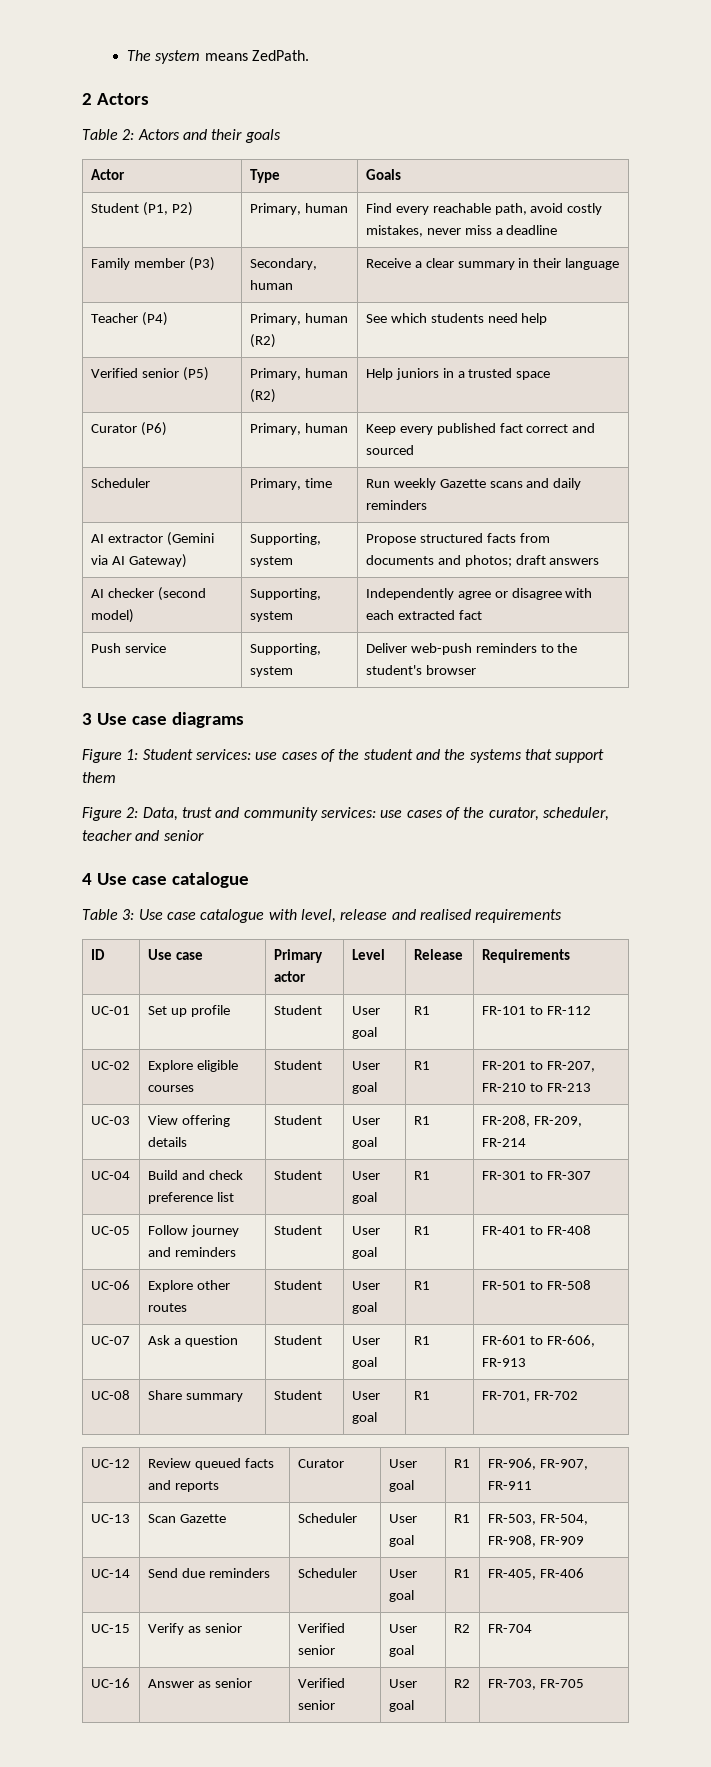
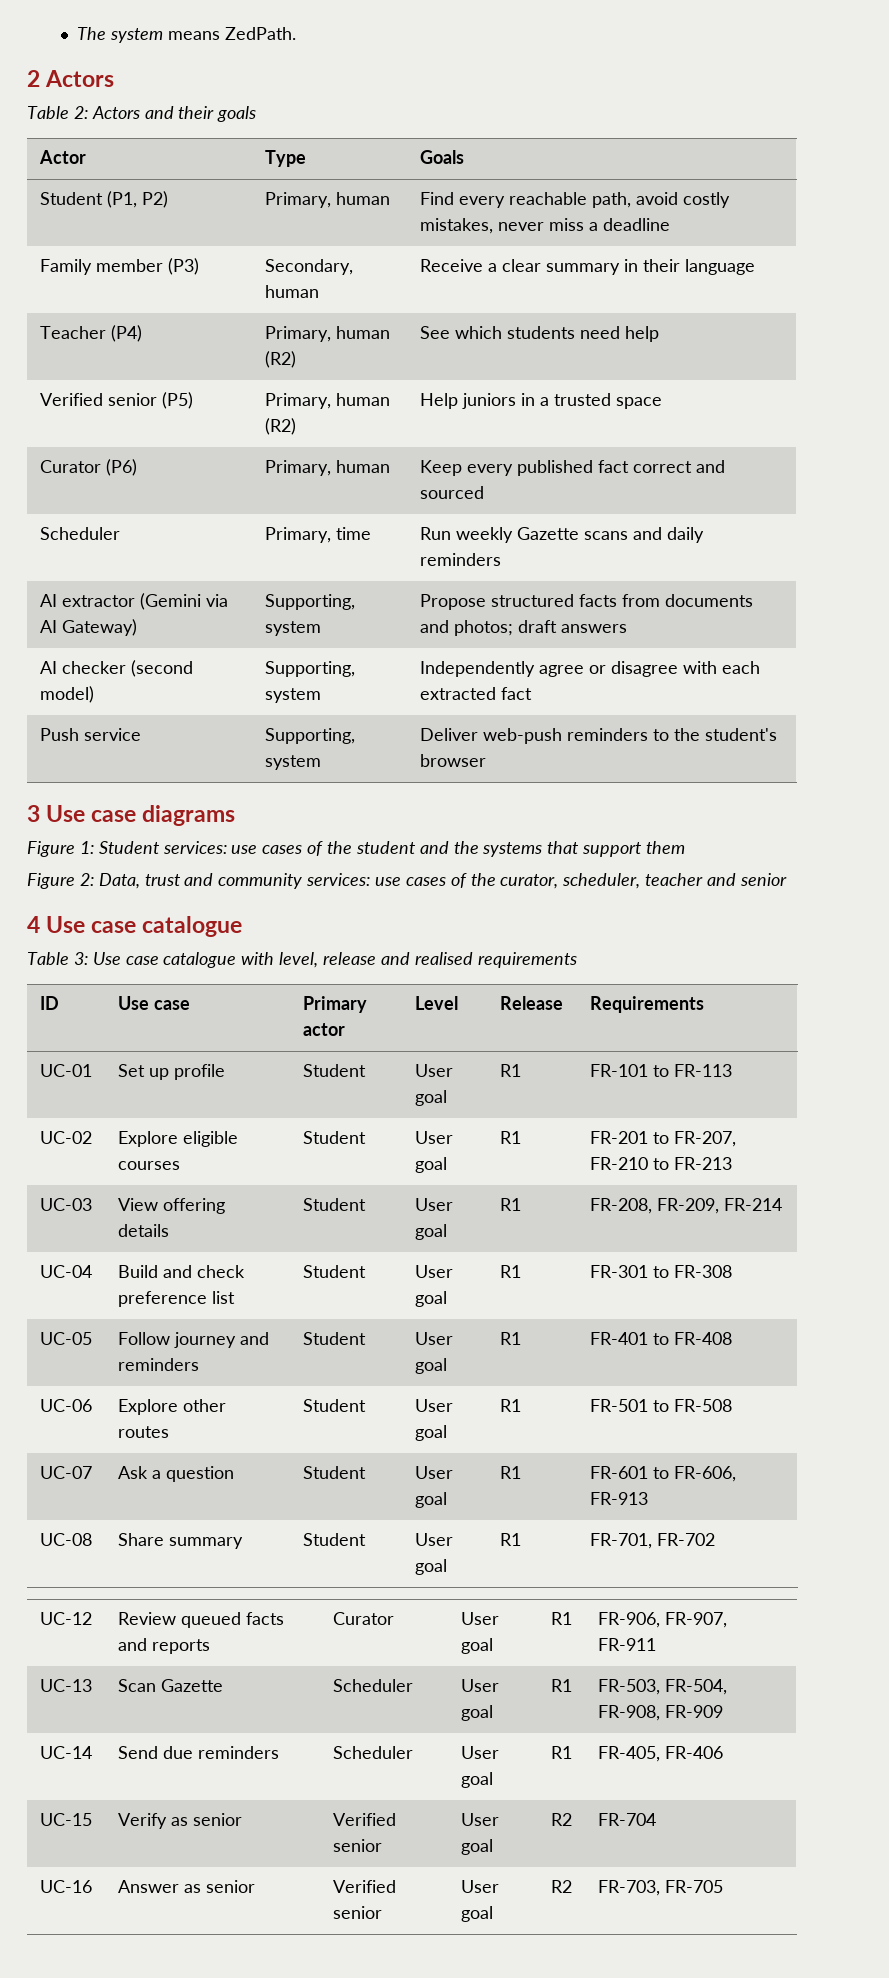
- UC-01 | Set up profile | Student | User goal | R1 | FR-101 to FR-112
+ UC-01 | Set up profile | Student | User goal | R1 | FR-101 to FR-113
- UC-04 | Build and check preference list | Student | User goal | R1 | FR-301 to FR-307
+ UC-04 | Build and check preference list | Student | User goal | R1 | FR-301 to FR-308

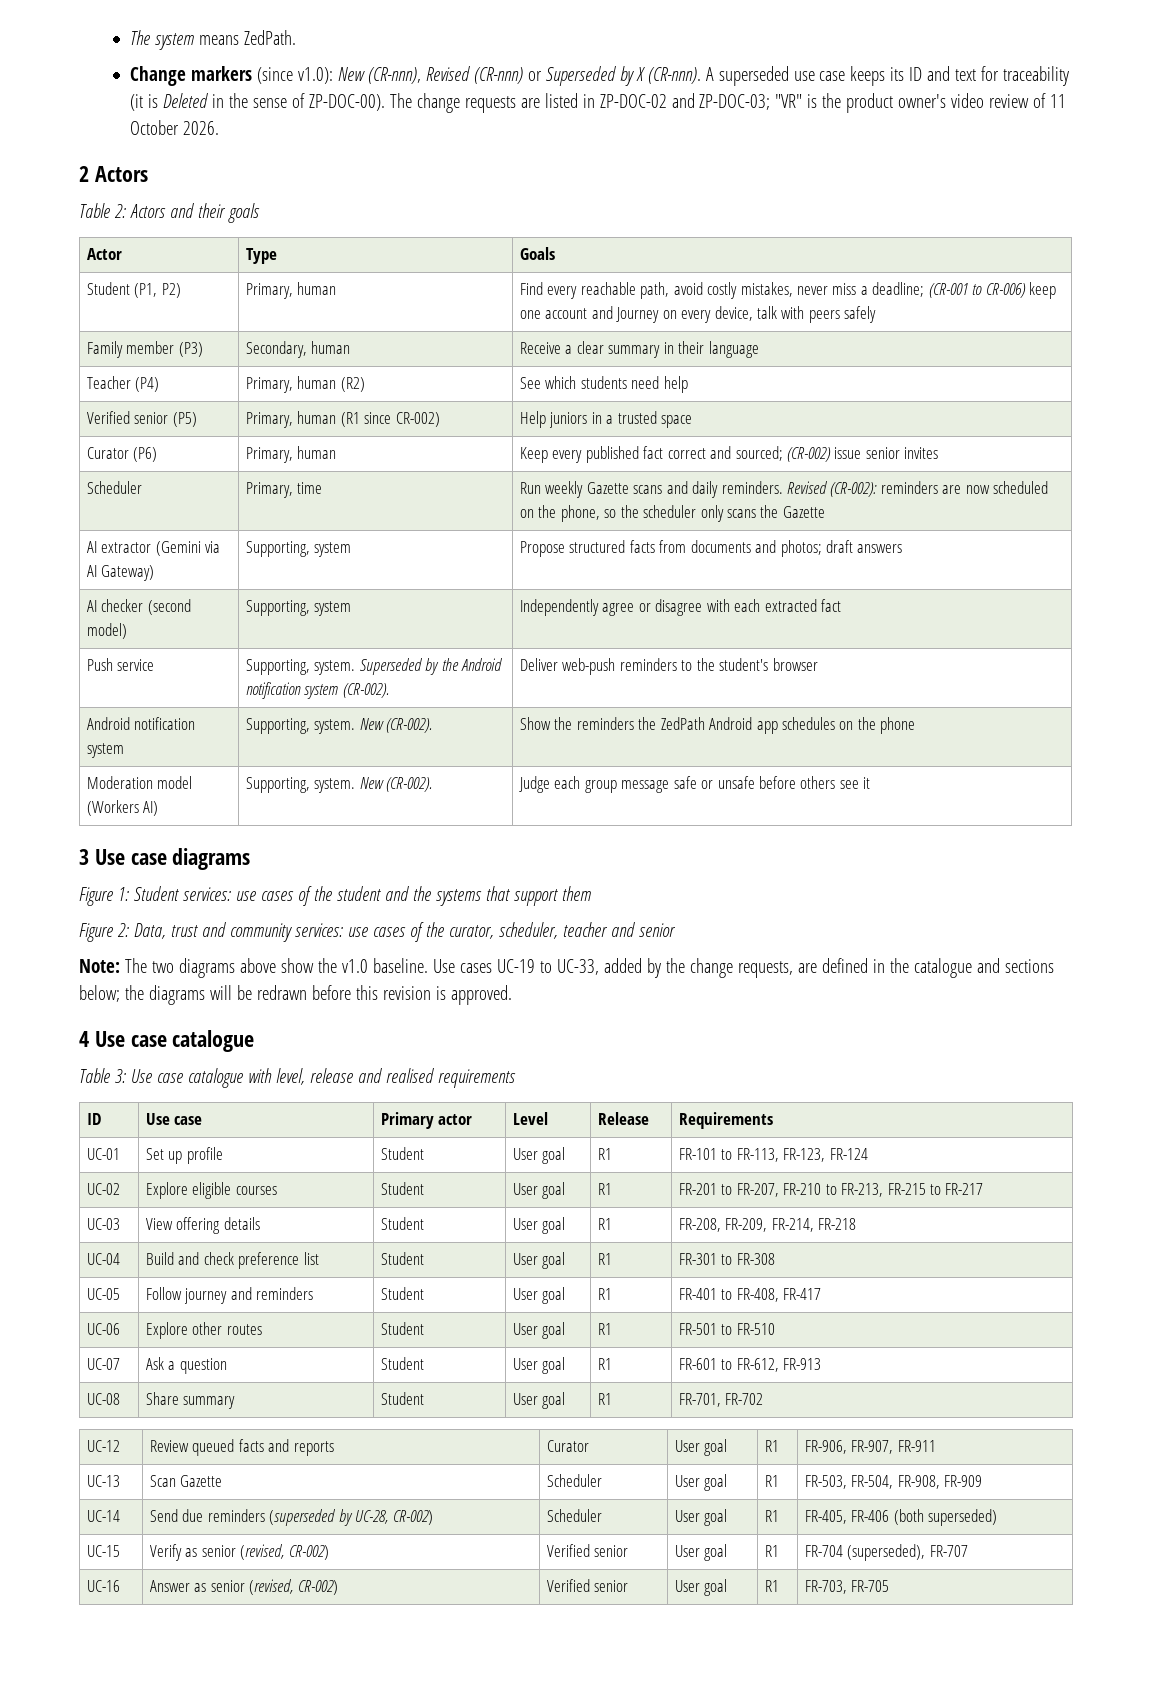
+ Change markers (since v1.0): New (CR-nnn), Revised (CR-nnn) or Superseded by X (CR-nnn). A superseded use case keeps its ID and text for traceability (it is Deleted in the sense of ZP-DOC-00). The change requests are listed in ZP-DOC-02 and ZP-DOC-03; "VR" is the product owner's video review of 11 October 2026.
- Student (P1, P2) | Primary, human | Find every reachable path, avoid costly mistakes, never miss a deadline
+ Student (P1, P2) | Primary, human | Find every reachable path, avoid costly mistakes, never miss a deadline; (CR-001 to CR-006) keep one account and Journey on every device, talk with peers safely
- Verified senior (P5) | Primary, human (R2) | Help juniors in a trusted space
+ Verified senior (P5) | Primary, human (R1 since CR-002) | Help juniors in a trusted space
- Curator (P6) | Primary, human | Keep every published fact correct and sourced
+ Curator (P6) | Primary, human | Keep every published fact correct and sourced; (CR-002) issue senior invites
- Scheduler | Primary, time | Run weekly Gazette scans and daily reminders
+ Scheduler | Primary, time | Run weekly Gazette scans and daily reminders. Revised (CR-002): reminders are now scheduled on the phone, so the scheduler only scans the Gazette
- Push service | Supporting, system | Deliver web-push reminders to the student's browser
+ Push service | Supporting, system. Superseded by the Android notification system (CR-002). | Deliver web-push reminders to the student's browser
+ Android notification system | Supporting, system. New (CR-002). | Show the reminders the ZedPath Android app schedules on the phone
+ Moderation model (Workers AI) | Supporting, system. New (CR-002). | Judge each group message safe or unsafe before others see it
+ Note: The two diagrams above show the v1.0 baseline. Use cases UC-19 to UC-33, added by the change requests, are defined in the catalogue and sections below; the diagrams will be redrawn before this revision is approved.
- UC-01 | Set up profile | Student | User goal | R1 | FR-101 to FR-113
+ UC-01 | Set up profile | Student | User goal | R1 | FR-101 to FR-113, FR-123, FR-124
- UC-02 | Explore eligible courses | Student | User goal | R1 | FR-201 to FR-207, FR-210 to FR-213
+ UC-02 | Explore eligible courses | Student | User goal | R1 | FR-201 to FR-207, FR-210 to FR-213, FR-215 to FR-217
- UC-03 | View offering details | Student | User goal | R1 | FR-208, FR-209, FR-214
+ UC-03 | View offering details | Student | User goal | R1 | FR-208, FR-209, FR-214, FR-218
- UC-05 | Follow journey and reminders | Student | User goal | R1 | FR-401 to FR-408
+ UC-05 | Follow journey and reminders | Student | User goal | R1 | FR-401 to FR-408, FR-417
- UC-06 | Explore other routes | Student | User goal | R1 | FR-501 to FR-508
+ UC-06 | Explore other routes | Student | User goal | R1 | FR-501 to FR-510
- UC-07 | Ask a question | Student | User goal | R1 | FR-601 to FR-606, FR-913
+ UC-07 | Ask a question | Student | User goal | R1 | FR-601 to FR-612, FR-913
- UC-14 | Send due reminders | Scheduler | User goal | R1 | FR-405, FR-406
+ UC-14 | Send due reminders (superseded by UC-28, CR-002) | Scheduler | User goal | R1 | FR-405, FR-406 (both superseded)
- UC-15 | Verify as senior | Verified senior | User goal | R2 | FR-704
+ UC-15 | Verify as senior (revised, CR-002) | Verified senior | User goal | R1 | FR-704 (superseded), FR-707
- UC-16 | Answer as senior | Verified senior | User goal | R2 | FR-703, FR-705
+ UC-16 | Answer as senior (revised, CR-002) | Verified senior | User goal | R1 | FR-703, FR-705

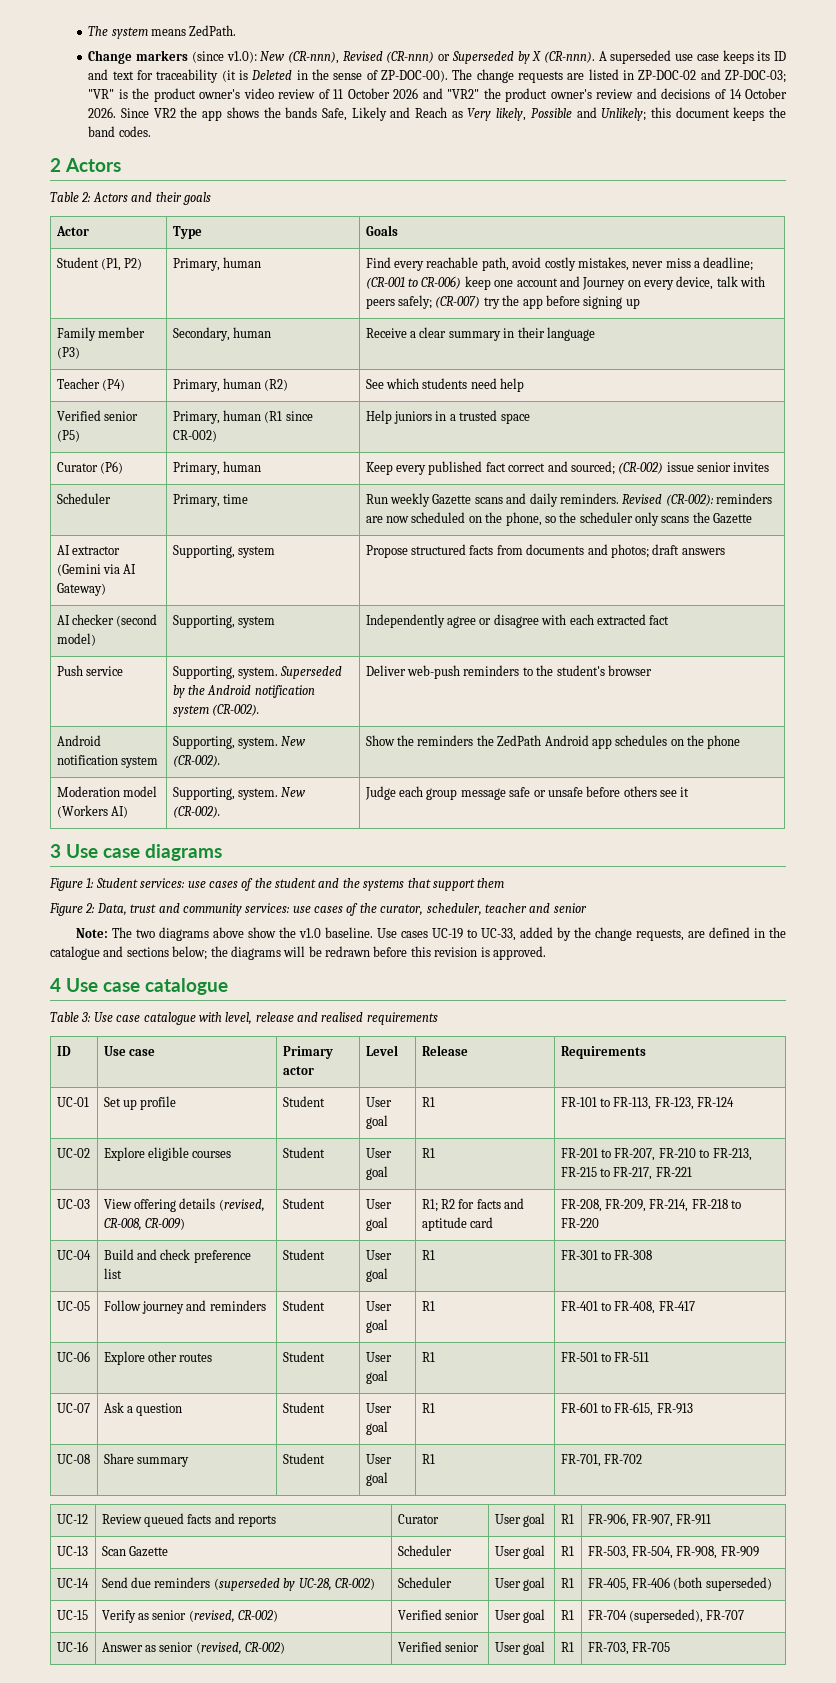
- The change requests are listed in ZP-DOC-02 and ZP-DOC-03; "VR" is the product owner's video review of 11 October 2026.
+ The change requests are listed in ZP-DOC-02 and ZP-DOC-03; "VR" is the product owner's video review of 11 October 2026 and "VR2" the product owner's review and decisions of 14 October 2026. Since VR2 the app shows the bands Safe, Likely and Reach as Very likely, Possible and Unlikely; this document keeps the band codes.
- Student (P1, P2) | Primary, human | Find every reachable path, avoid costly mistakes, never miss a deadline; (CR-001 to CR-006) keep one account and Journey on every device, talk with peers safely
+ Student (P1, P2) | Primary, human | Find every reachable path, avoid costly mistakes, never miss a deadline; (CR-001 to CR-006) keep one account and Journey on every device, talk with peers safely; (CR-007) try the app before signing up
- UC-02 | Explore eligible courses | Student | User goal | R1 | FR-201 to FR-207, FR-210 to FR-213, FR-215 to FR-217
+ UC-02 | Explore eligible courses | Student | User goal | R1 | FR-201 to FR-207, FR-210 to FR-213, FR-215 to FR-217, FR-221
- UC-03 | View offering details | Student | User goal | R1 | FR-208, FR-209, FR-214, FR-218
+ UC-03 | View offering details (revised, CR-008, CR-009) | Student | User goal | R1; R2 for facts and aptitude card | FR-208, FR-209, FR-214, FR-218 to FR-220
- UC-06 | Explore other routes | Student | User goal | R1 | FR-501 to FR-510
+ UC-06 | Explore other routes | Student | User goal | R1 | FR-501 to FR-511
- UC-07 | Ask a question | Student | User goal | R1 | FR-601 to FR-612, FR-913
+ UC-07 | Ask a question | Student | User goal | R1 | FR-601 to FR-615, FR-913

